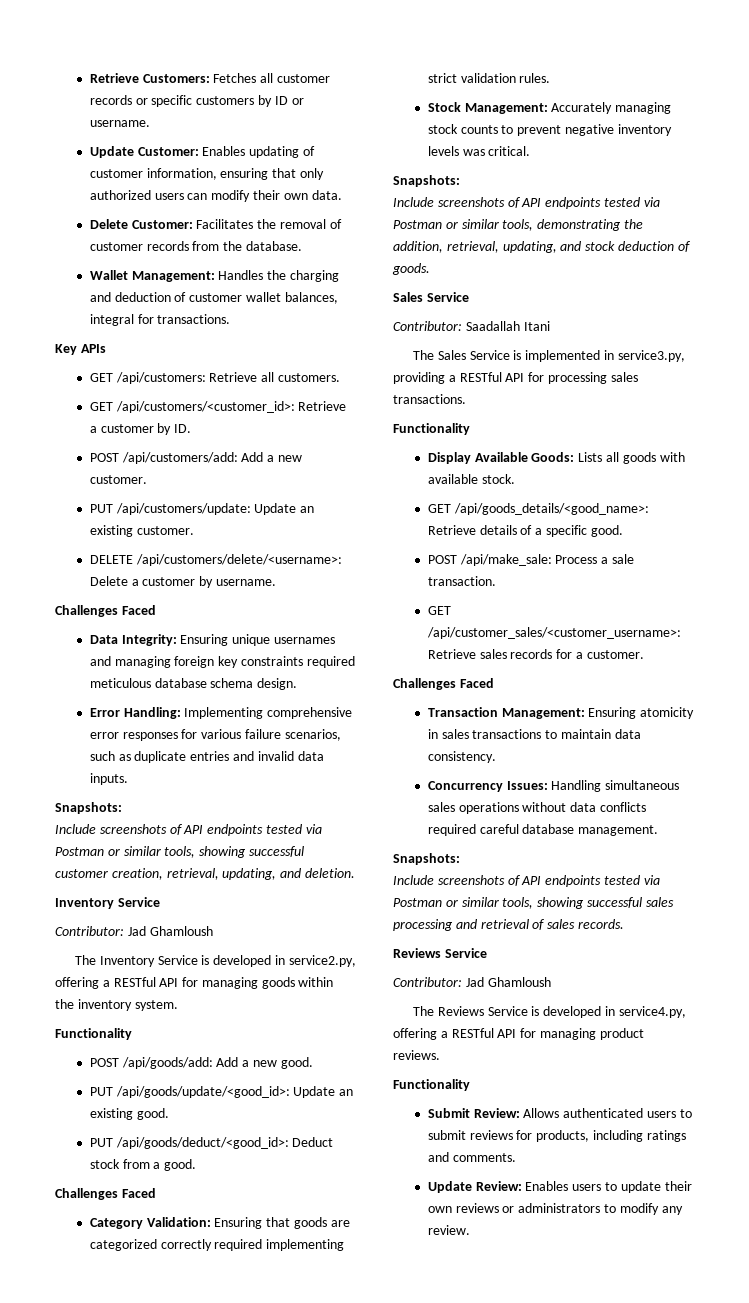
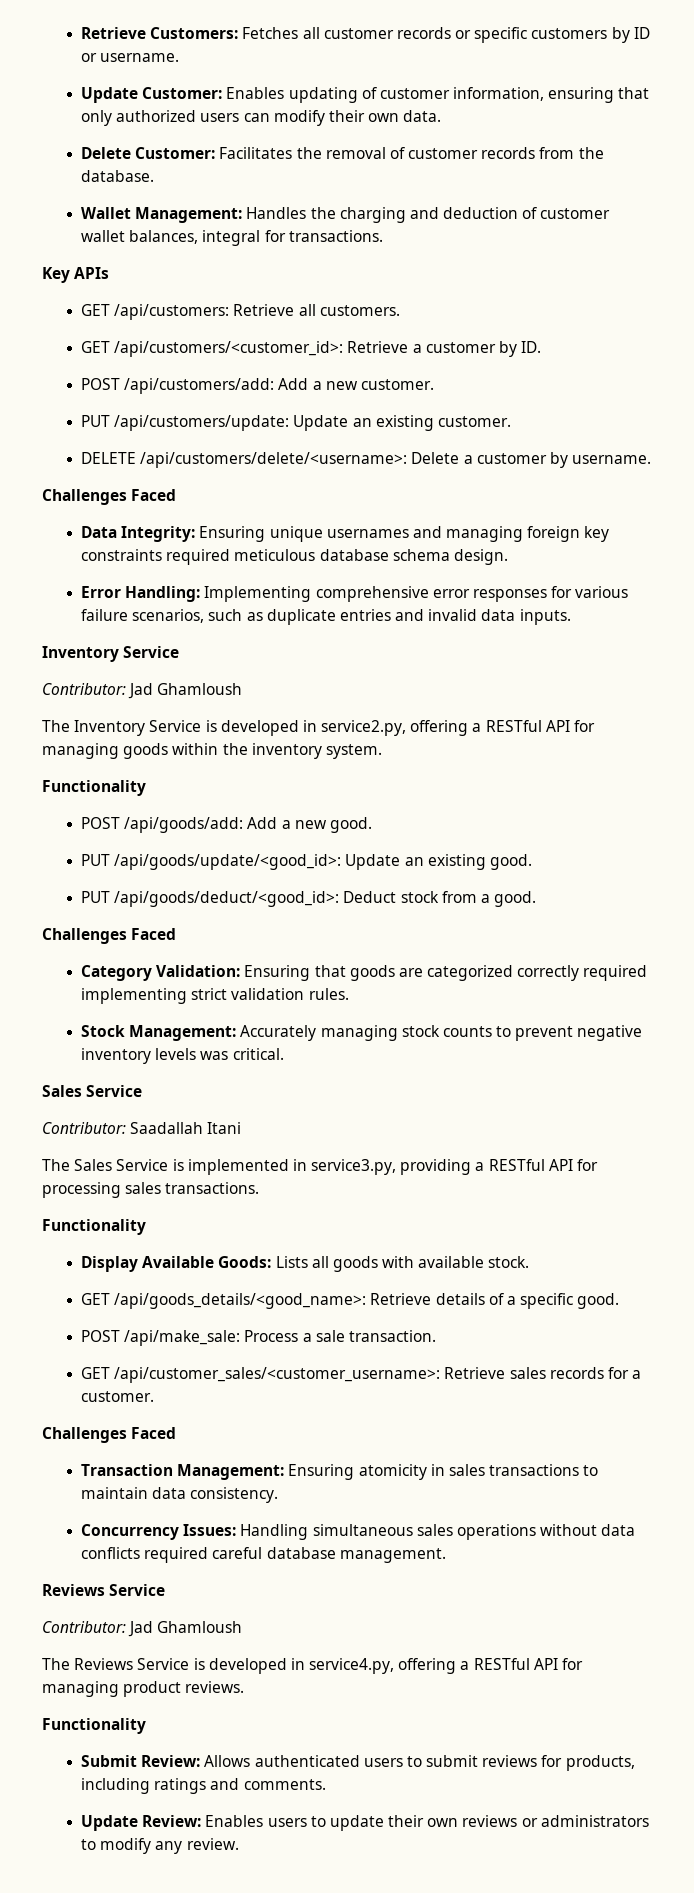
  Error Handling: Implementing comprehensive error responses for various failure scenarios, such as duplicate entries and invalid data inputs.
- Snapshots:
- Include screenshots of API endpoints tested via Postman or similar tools, showing successful customer creation, retrieval, updating, and deletion.
  Stock Management: Accurately managing stock counts to prevent negative inventory levels was critical.
- Snapshots:
- Include screenshots of API endpoints tested via Postman or similar tools, demonstrating the addition, retrieval, updating, and stock deduction of goods.
  Concurrency Issues: Handling simultaneous sales operations without data conflicts required careful database management.
- Snapshots:
- Include screenshots of API endpoints tested via Postman or similar tools, showing successful sales processing and retrieval of sales records.

